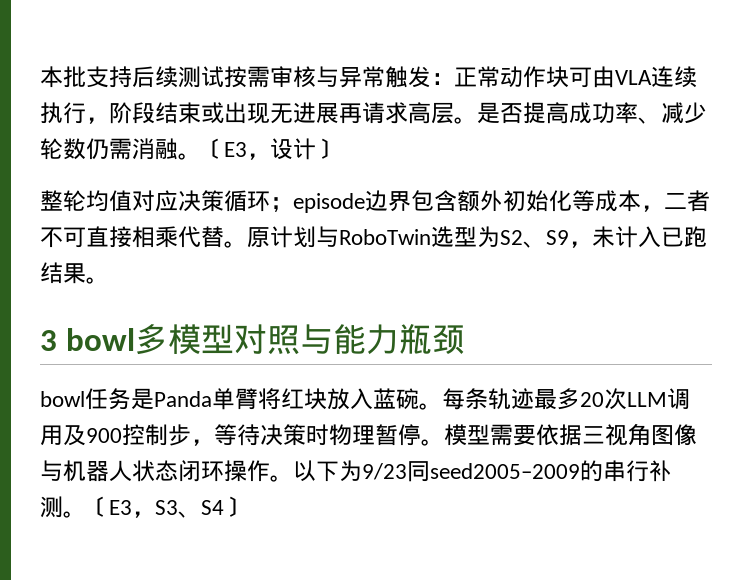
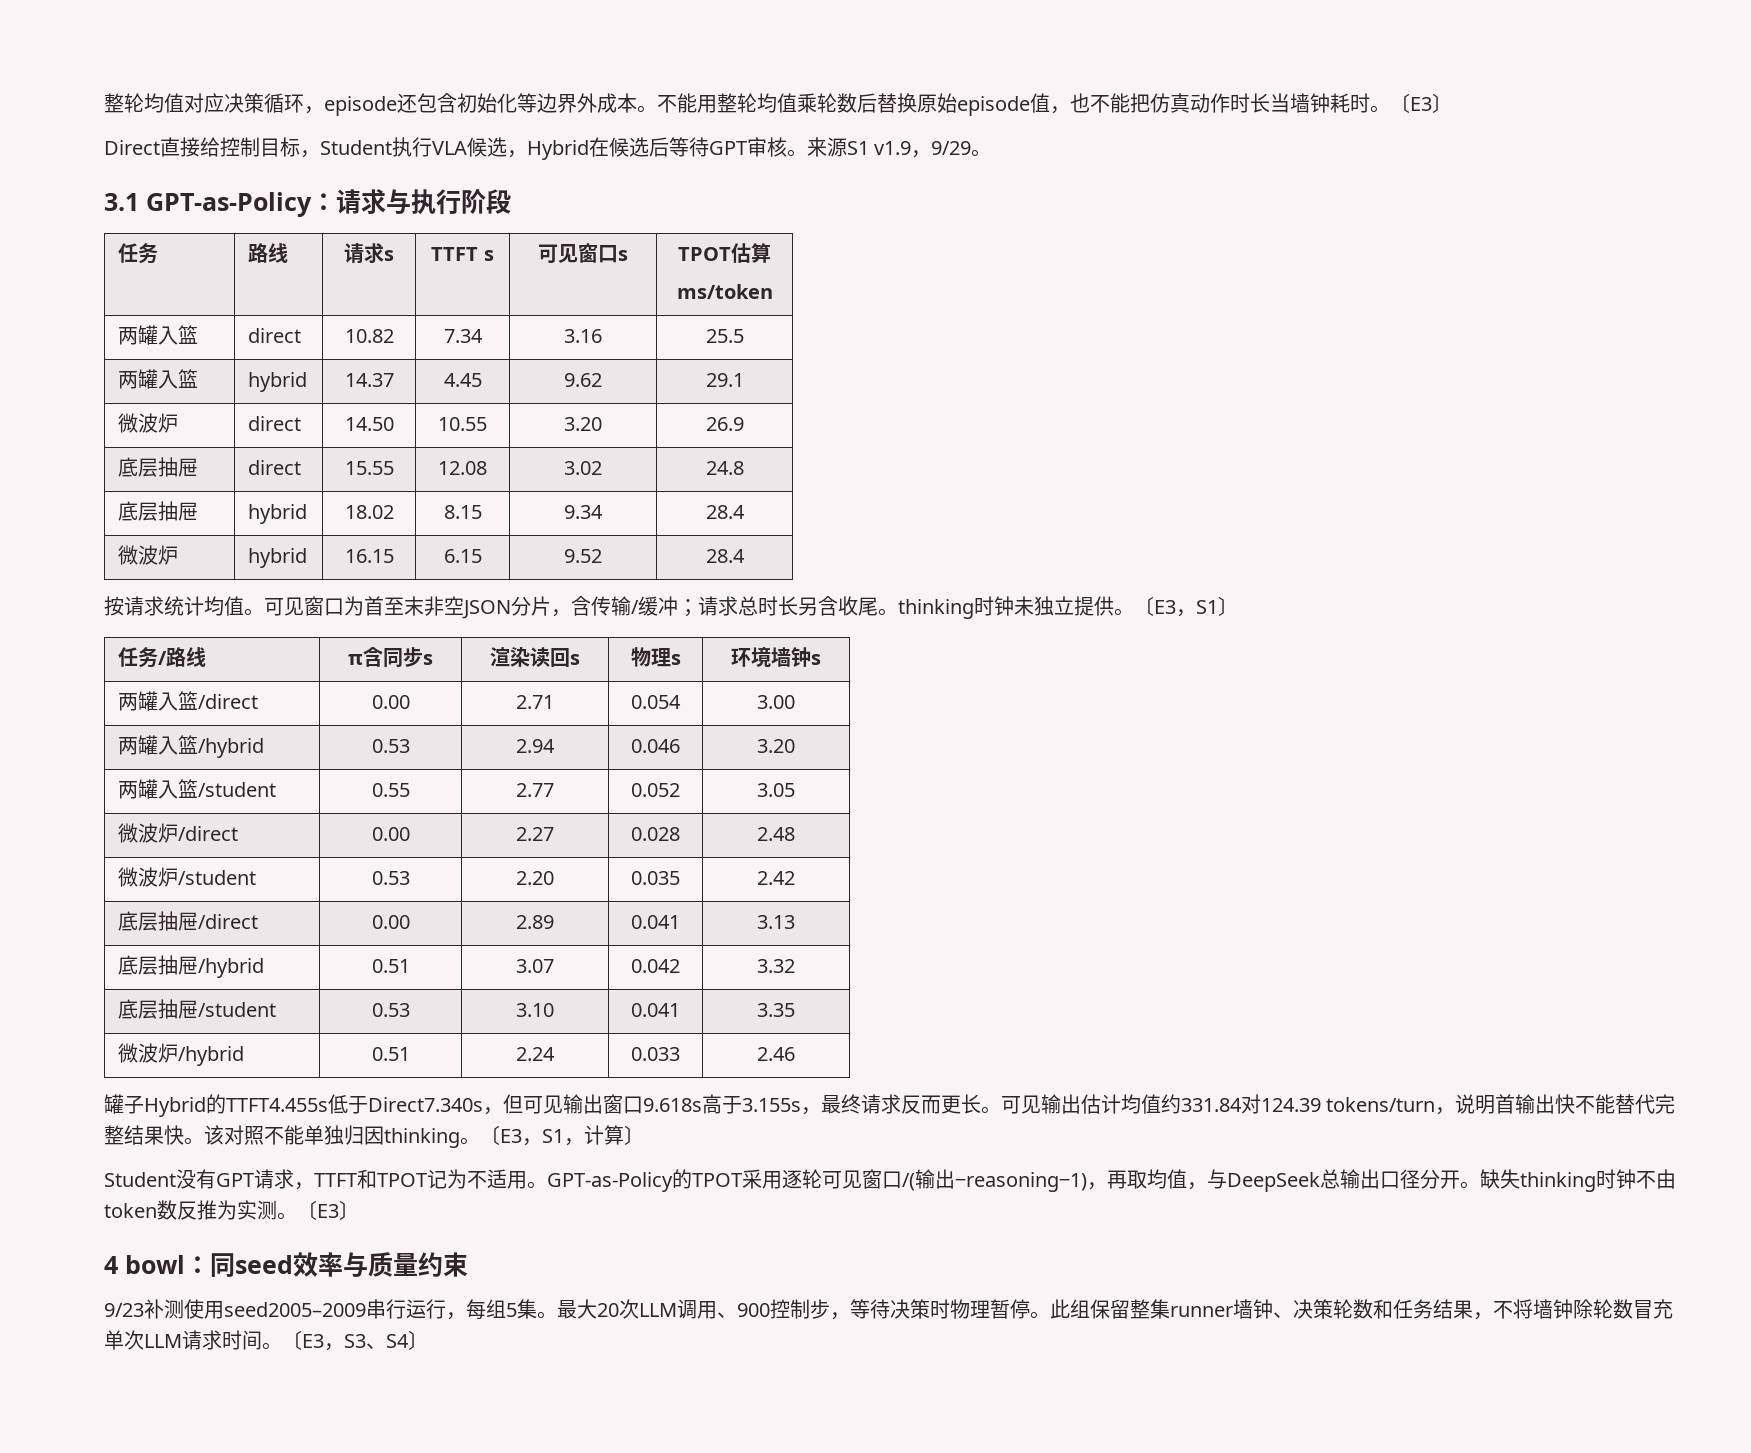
- 本批支持后续测试按需审核与异常触发：正常动作块可由VLA连续执行，阶段结束或出现无进展再请求高层。是否提高成功率、减少轮数仍需消融。〔E3，设计〕
- 整轮均值对应决策循环；episode边界包含额外初始化等成本，二者不可直接相乘代替。原计划与RoboTwin选型为S2、S9，未计入已跑结果。
- 3 bowl多模型对照与能力瓶颈
- bowl任务是Panda单臂将红块放入蓝碗。每条轨迹最多20次LLM调用及900控制步，等待决策时物理暂停。
+ 整轮均值对应决策循环，episode还包含初始化等边界外成本。不能用整轮均值乘轮数后替换原始episode值，也不能把仿真动作时长当墙钟耗时。〔E3〕
+ Direct直接给控制目标，Student执行VLA候选，Hybrid在候选后等待GPT审核。来源S1 v1.9，9/29。
+ 3.1 GPT-as-Policy：请求与执行阶段
+ 任务 | 路线 | 请求s | TTFT s | 可见窗口s | TPOT估算
+ ms/token
+ 两罐入篮 | direct | 10.82 | 7.34 | 3.16 | 25.5
+ 两罐入篮 | hybrid | 14.37 | 4.45 | 9.62 | 29.1
+ 微波炉 | direct | 14.50 | 10.55 | 3.20 | 26.9
+ 底层抽屉 | direct | 15.55 | 12.08 | 3.02 | 24.8
+ 底层抽屉 | hybrid | 18.02 | 8.15 | 9.34 | 28.4
+ 微波炉 | hybrid | 16.15 | 6.15 | 9.52 | 28.4
+ 按请求统计均值。可见窗口为首至末非空JSON分片，含传输/缓冲；请求总时长另含收尾。thinking时钟未独立提供。〔E3，S1〕
+ 任务/路线 | π含同步s | 渲染读回s | 物理s | 环境墙钟s
+ 两罐入篮/direct | 0.00 | 2.71 | 0.054 | 3.00
+ 两罐入篮/hybrid | 0.53 | 2.94 | 0.046 | 3.20
+ 两罐入篮/student | 0.55 | 2.77 | 0.052 | 3.05
+ 微波炉/direct | 0.00 | 2.27 | 0.028 | 2.48
+ 微波炉/student | 0.53 | 2.20 | 0.035 | 2.42
+ 底层抽屉/direct | 0.00 | 2.89 | 0.041 | 3.13
+ 底层抽屉/hybrid | 0.51 | 3.07 | 0.042 | 3.32
+ 底层抽屉/student | 0.53 | 3.10 | 0.041 | 3.35
+ 微波炉/hybrid | 0.51 | 2.24 | 0.033 | 2.46
+ 罐子Hybrid的TTFT4.455s低于Direct7.340s，但可见输出窗口9.618s高于3.155s，最终请求反而更长。可见输出估计均值约331.84对124.39 tokens/turn，说明首输出快不能替代完整结果快。该对照不能单独归因thinking。〔E3，S1，计算〕
+ Student没有GPT请求，TTFT和TPOT记为不适用。GPT-as-Policy的TPOT采用逐轮可见窗口/(输出−reasoning−1)，再取均值，与DeepSeek总输出口径分开。缺失thinking时钟不由token数反推为实测。〔E3〕
+ 4 bowl：同seed效率与质量约束
+ 9/23补测使用seed2005–2009串行运行，每组5集。最大20次LLM调用、900控制步，等待决策时物理暂停。
- 模型需要依据三视角图像与机器人状态闭环操作。以下为9/23同seed2005–2009的串行补测。
+ 此组保留整集runner墙钟、决策轮数和任务结果，不将墙钟除轮数冒充单次LLM请求时间。

